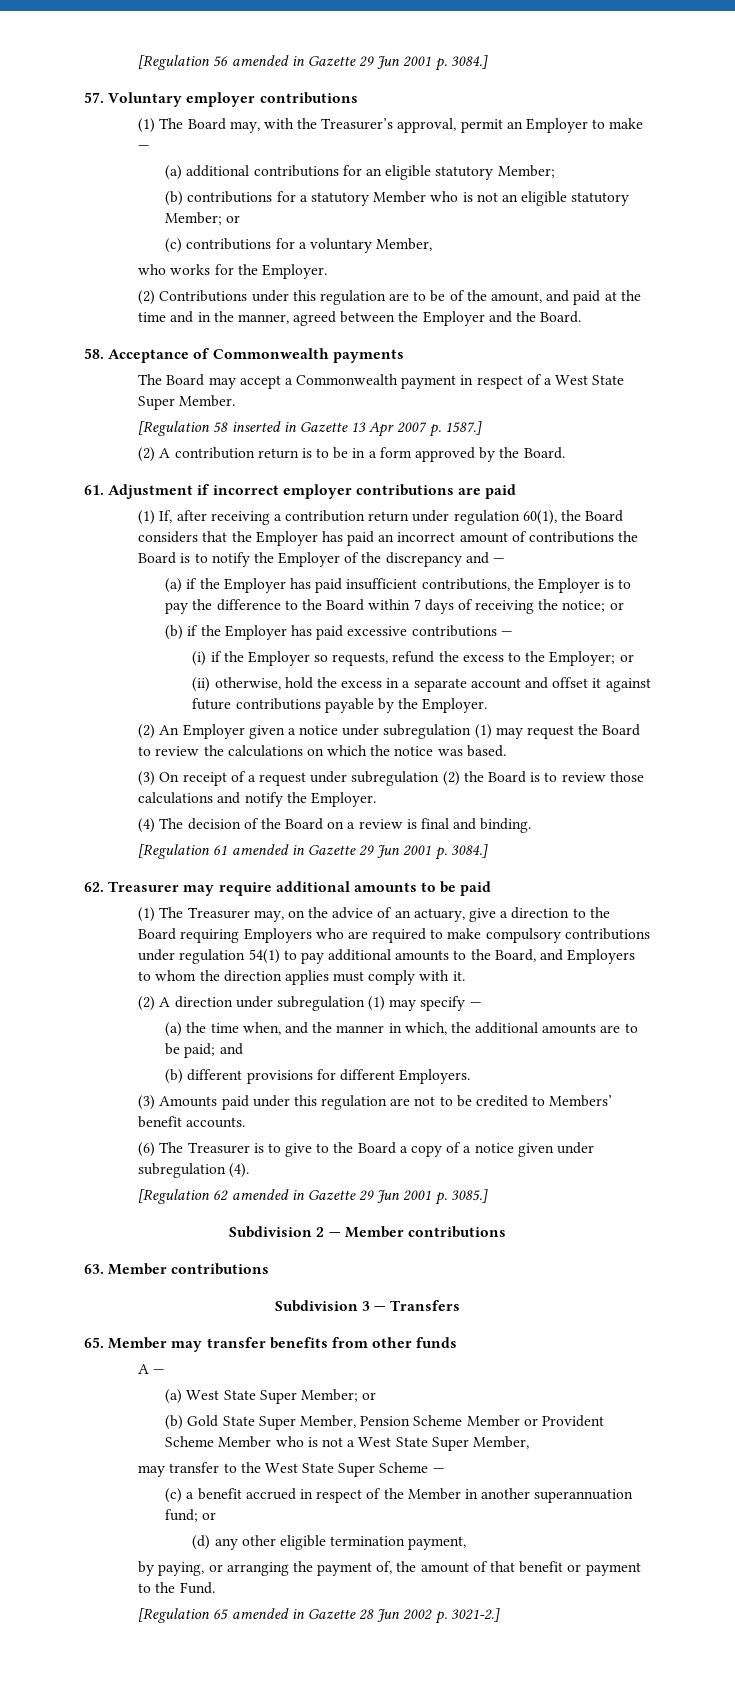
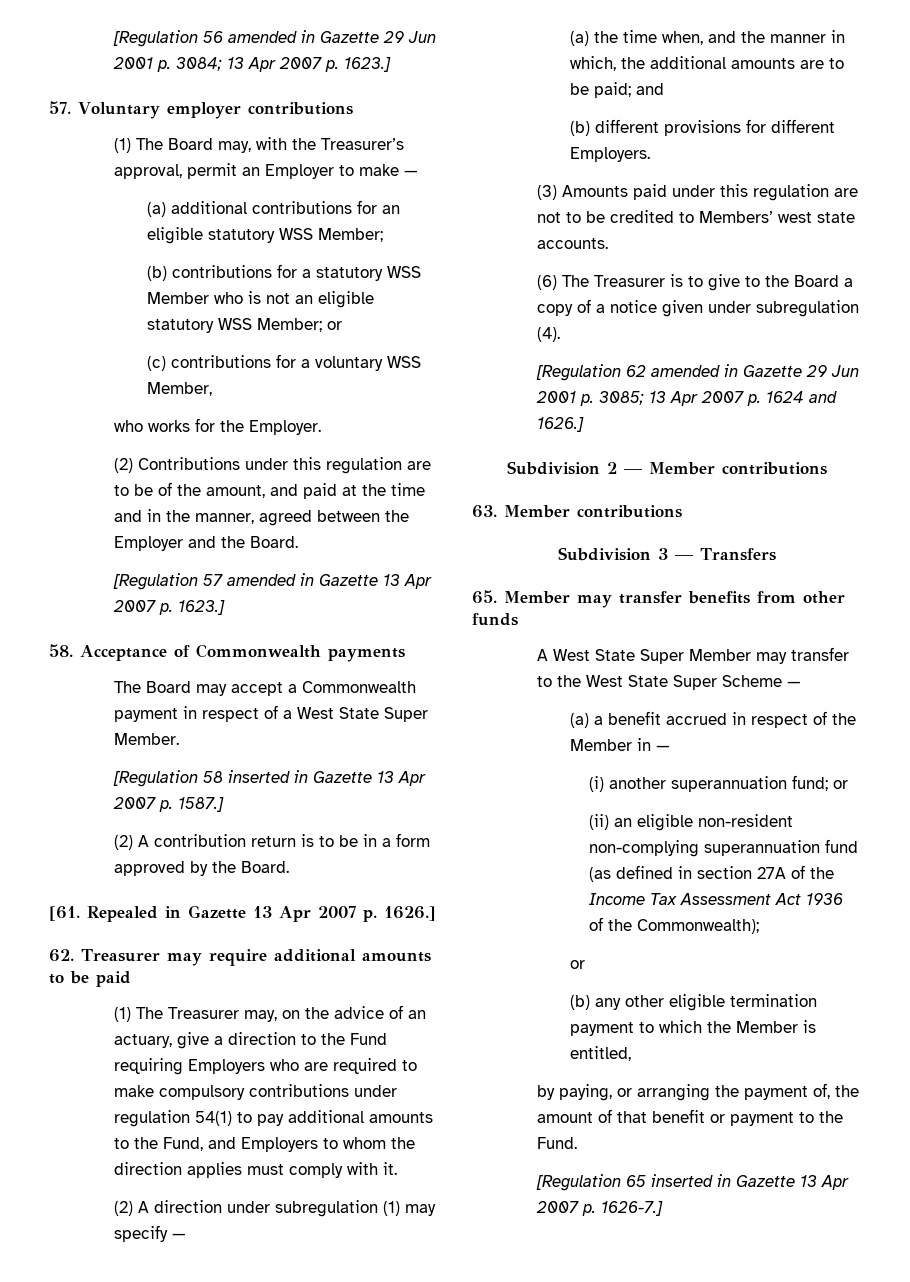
- [Regulation 56 amended in Gazette 29 Jun 2001 p. 3084.]
+ [Regulation 56 amended in Gazette 29 Jun 2001 p. 3084; 13 Apr 2007 p. 1623.]
- (a) additional contributions for an eligible statutory Member;
+ (a) additional contributions for an eligible statutory WSS Member;
- (b) contributions for a statutory Member who is not an eligible statutory Member; or
+ (b) contributions for a statutory WSS Member who is not an eligible statutory WSS Member; or
- (c) contributions for a voluntary Member,
+ (c) contributions for a voluntary WSS Member,
+ [Regulation 57 amended in Gazette 13 Apr 2007 p. 1623.]
- 61. Adjustment if incorrect employer contributions are paid
- (1) If, after receiving a contribution return under regulation 60(1), the Board considers that the Employer has paid an incorrect amount of contributions the Board is to notify the Employer of the discrepancy and —
- (a) if the Employer has paid insufficient contributions, the Employer is to pay the difference to the Board within 7 days of receiving the notice; or
- (b) if the Employer has paid excessive contributions —
- (i) if the Employer so requests, refund the excess to the Employer; or
- (ii) otherwise, hold the excess in a separate account and offset it against future contributions payable by the Employer.
- (2) An Employer given a notice under subregulation (1) may request the Board to review the calculations on which the notice was based.
- (3) On receipt of a request under subregulation (2) the Board is to review those calculations and notify the Employer.
- (4) The decision of the Board on a review is final and binding.
- [Regulation 61 amended in Gazette 29 Jun 2001 p. 3084.]
+ [61. Repealed in Gazette 13 Apr 2007 p. 1626.]
- (1) The Treasurer may, on the advice of an actuary, give a direction to the Board requiring Employers who are required to make compulsory contributions under regulation 54(1) to pay additional amounts to the Board, and Employers to whom the direction applies must comply with it.
+ (1) The Treasurer may, on the advice of an actuary, give a direction to the Fund requiring Employers who are required to make compulsory contributions under regulation 54(1) to pay additional amounts to the Fund, and Employers to whom the direction applies must comply with it.
- (3) Amounts paid under this regulation are not to be credited to Members’ benefit accounts.
+ (3) Amounts paid under this regulation are not to be credited to Members’ west state accounts.
- [Regulation 62 amended in Gazette 29 Jun 2001 p. 3085.]
+ [Regulation 62 amended in Gazette 29 Jun 2001 p. 3085; 13 Apr 2007 p. 1624 and 1626.]
- A —
- (a) West State Super Member; or
- (b) Gold State Super Member, Pension Scheme Member or Provident Scheme Member who is not a West State Super Member,
- may transfer to the West State Super Scheme —
+ A West State Super Member may transfer to the West State Super Scheme —
- (c) a benefit accrued in respect of the Member in another superannuation fund; or
+ (a) a benefit accrued in respect of the Member in —
+ (i) another superannuation fund; or
- (d) any other eligible termination payment,
+ (ii) an eligible non-resident non-complying superannuation fund (as defined in section 27A of the Income Tax Assessment Act 1936 of the Commonwealth);
+ or
+ (b) any other eligible termination payment to which the Member is entitled,
- [Regulation 65 amended in Gazette 28 Jun 2002 p. 3021-2.]
+ [Regulation 65 inserted in Gazette 13 Apr 2007 p. 1626-7.]

